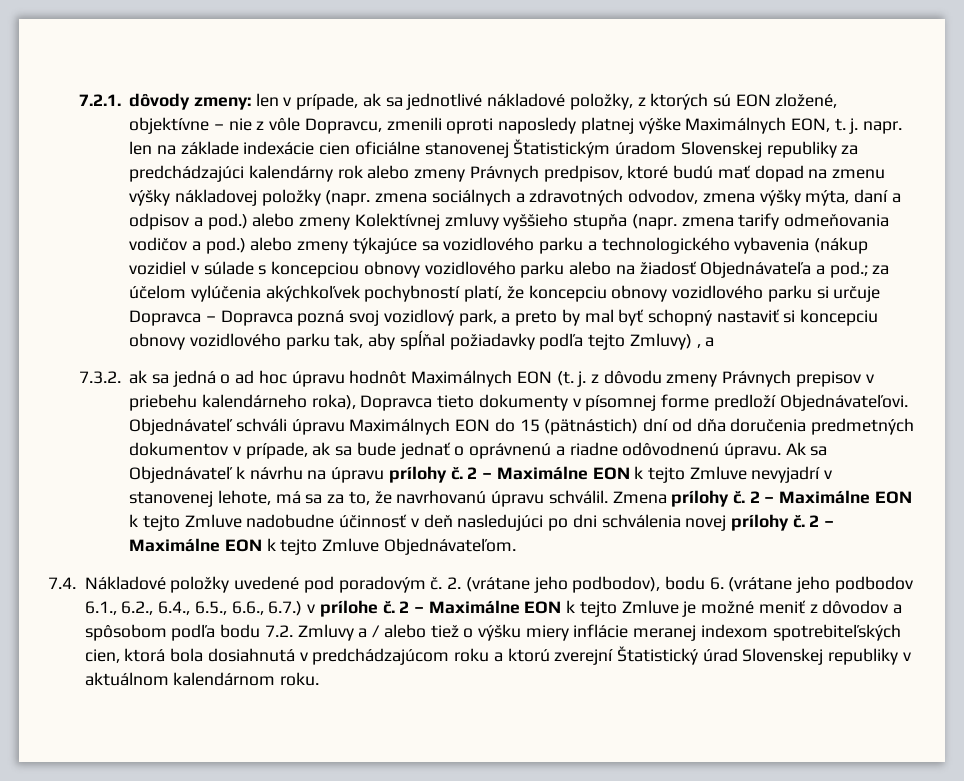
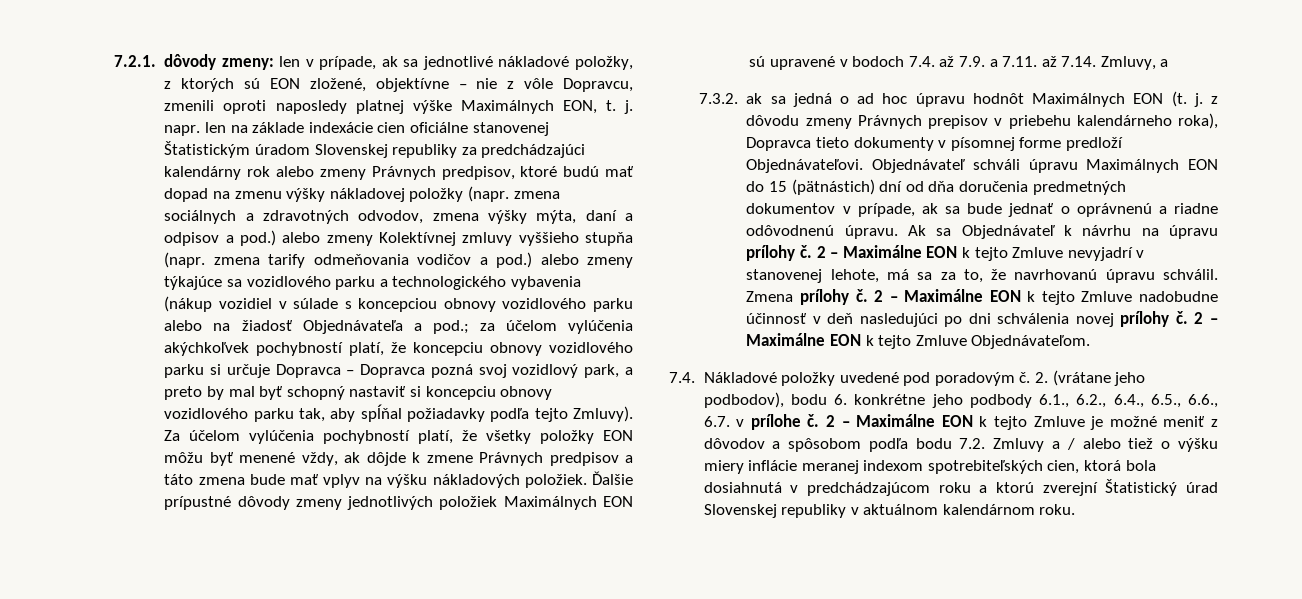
- za účelom vylúčenia akýchkoľvek pochybností platí, že koncepciu obnovy vozidlového parku si určuje Dopravca – Dopravca pozná svoj vozidlový park, a preto by mal byť schopný nastaviť si koncepciu obnovy vozidlového parku tak, aby spĺňal požiadavky podľa tejto Zmluvy) , a
+ za účelom vylúčenia akýchkoľvek pochybností platí, že koncepciu obnovy vozidlového parku si určuje Dopravca – Dopravca pozná svoj vozidlový park, a preto by mal byť schopný nastaviť si koncepciu obnovy vozidlového parku tak, aby spĺňal požiadavky podľa tejto Zmluvy). Za účelom vylúčenia pochybností platí, že všetky položky EON môžu byť menené vždy, ak dôjde k zmene Právnych predpisov a táto zmena bude mať vplyv na výšku nákladových položiek. Ďalšie prípustné dôvody zmeny jednotlivých položiek Maximálnych EON sú upravené v bodoch 7.4. až 7.9. a 7.11. až 7.14. Zmluvy, a
- 2. (vrátane jeho podbodov), bodu 6. (vrátane jeho podbodov 6.1., 6.2., 6.4., 6.5., 6.6., 6.7.) v prílohe č.
+ 2. (vrátane jeho podbodov), bodu 6. konkrétne jeho podbody 6.1., 6.2., 6.4., 6.5., 6.6., 6.7. v prílohe č.

